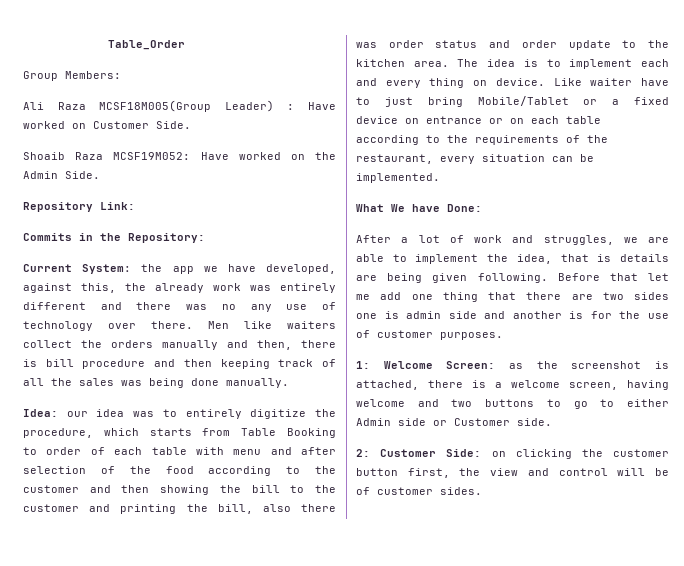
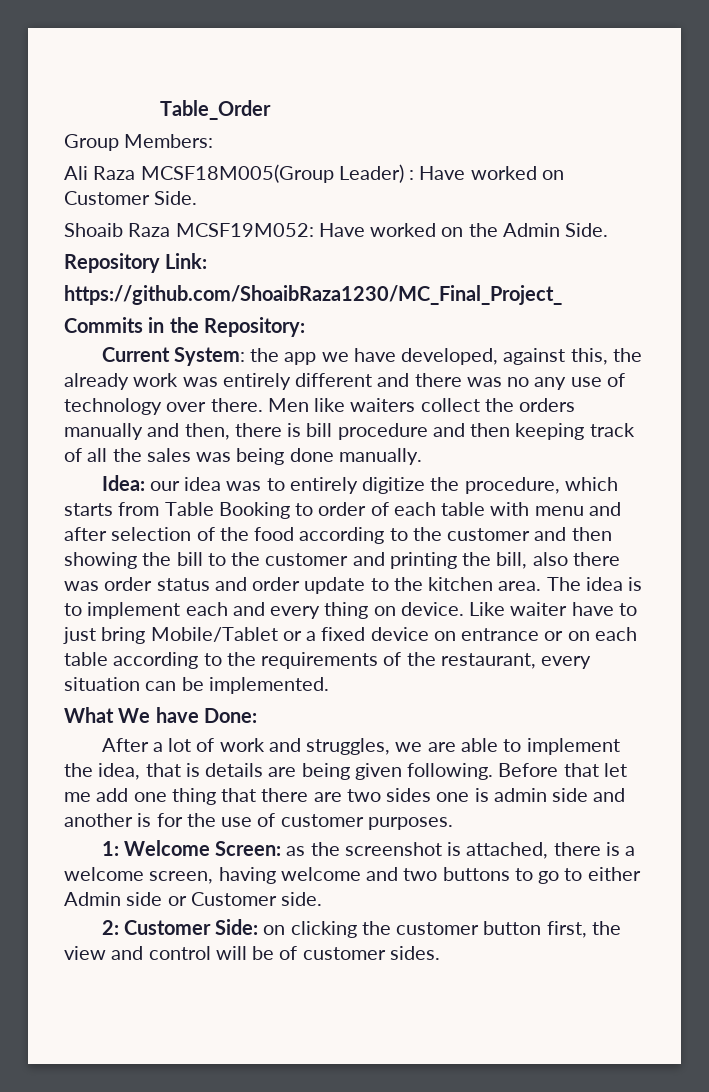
+ https://github.com/ShoaibRaza1230/MC_Final_Project_

